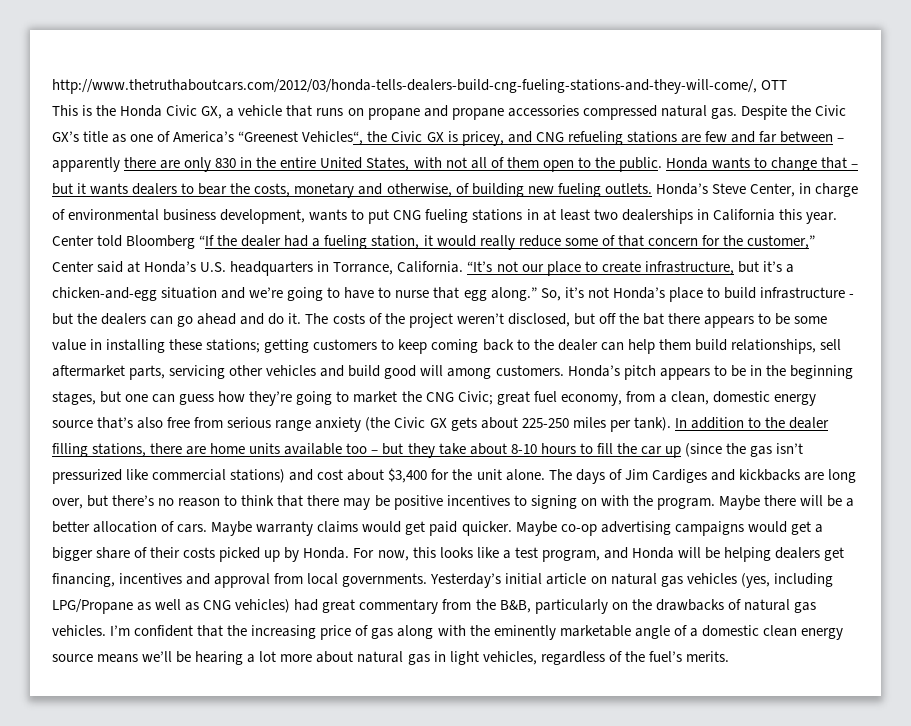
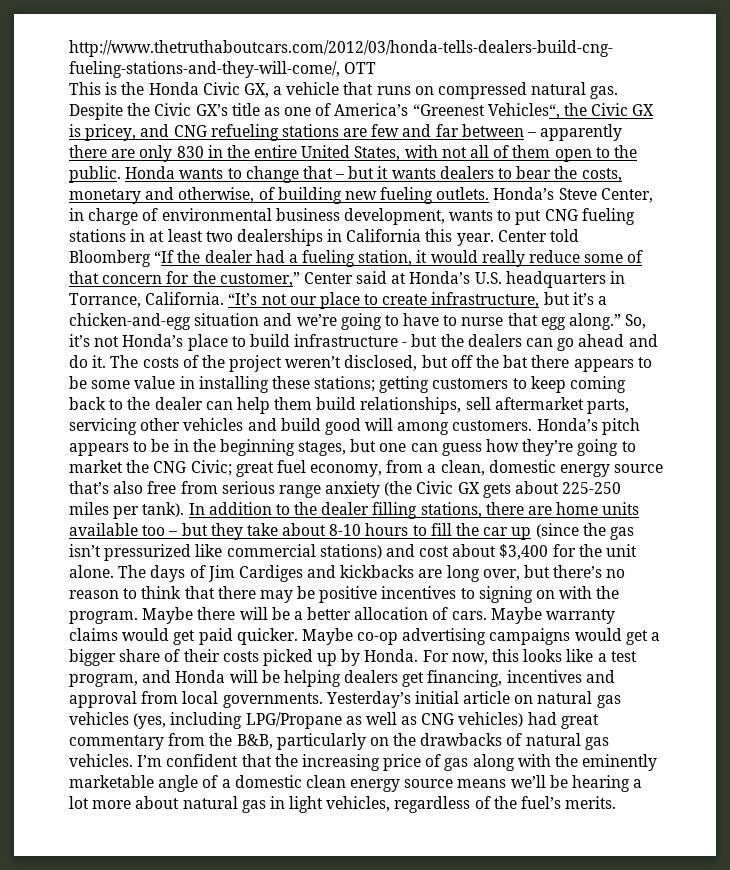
- This is the Honda Civic GX, a vehicle that runs on propane and propane accessories compressed natural gas.
+ This is the Honda Civic GX, a vehicle that runs on compressed natural gas.

